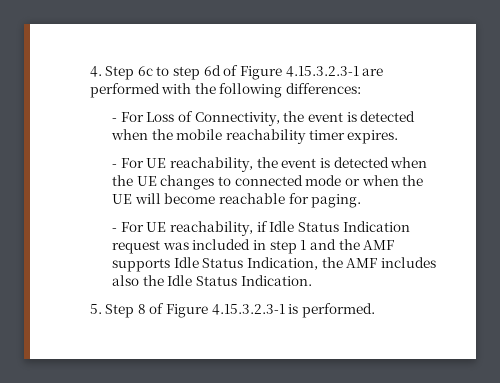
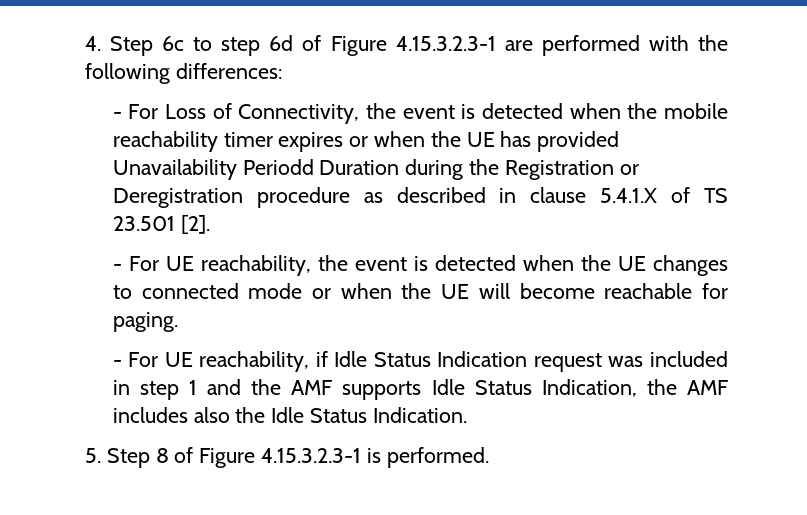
- - For Loss of Connectivity, the event is detected when the mobile reachability timer expires.
+ - For Loss of Connectivity, the event is detected when the mobile reachability timer expires or when the UE has provided Unavailability Periodd Duration during the Registration or Deregistration procedure as described in clause 5.4.1.X of TS 23.501 [2].

